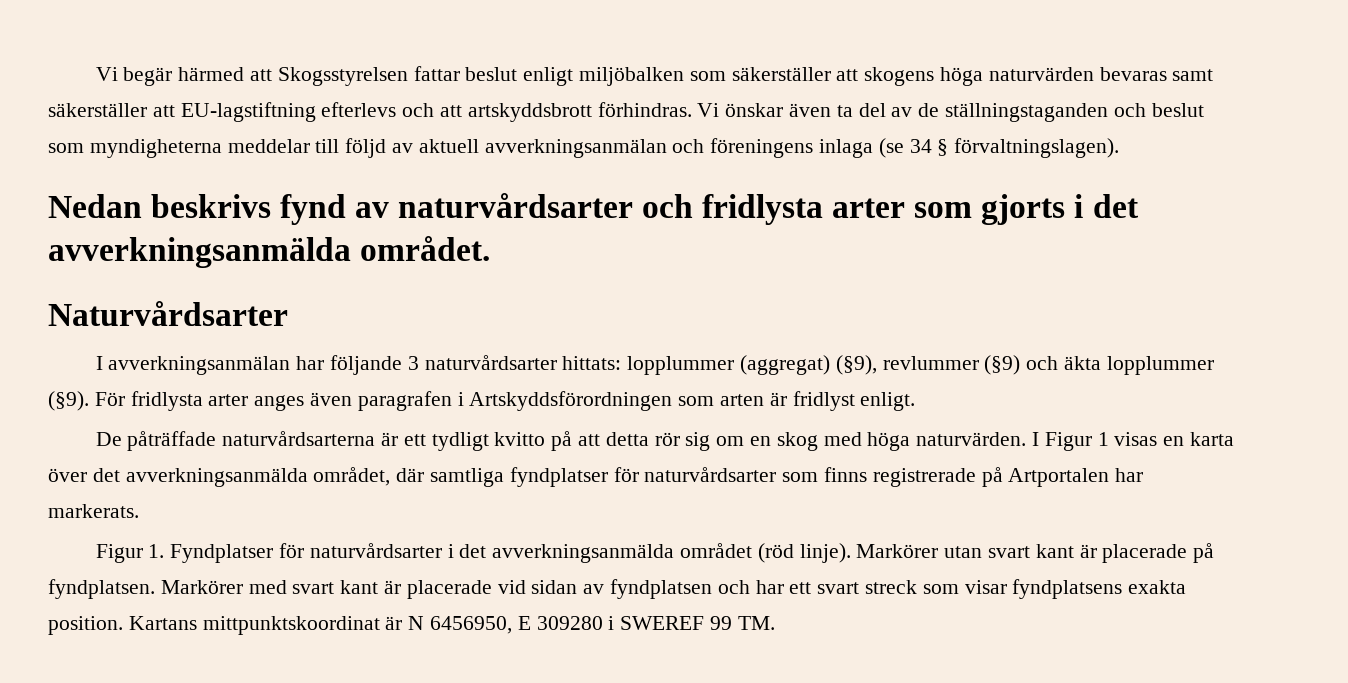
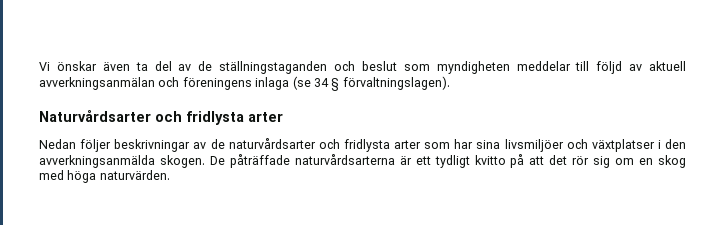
- Vi begär härmed att Skogsstyrelsen fattar beslut enligt miljöbalken som säkerställer att skogens höga naturvärden bevaras samt säkerställer att EU-lagstiftning efterlevs och att artskyddsbrott förhindras. Vi önskar även ta del av de ställningstaganden och beslut som myndigheterna meddelar till följd av aktuell avverkningsanmälan och föreningens inlaga (se 34 § förvaltningslagen).
+ Vi önskar även ta del av de ställningstaganden och beslut som myndigheten meddelar till följd av aktuell avverkningsanmälan och föreningens inlaga (se 34 § förvaltningslagen).
- Nedan beskrivs fynd av naturvårdsarter och fridlysta arter som gjorts i det avverkningsanmälda området.
- Naturvårdsarter
- I avverkningsanmälan har följande 3 naturvårdsarter hittats: lopplummer (aggregat) (§9), revlummer (§9) och äkta lopplummer (§9). För fridlysta arter anges även paragrafen i Artskyddsförordningen som arten är fridlyst enligt.
- De påträffade naturvårdsarterna är ett tydligt kvitto på att detta rör sig om en skog med höga naturvärden. I Figur 1 visas en karta över det avverkningsanmälda området, där samtliga fyndplatser för naturvårdsarter som finns registrerade på Artportalen har markerats.
- Figur 1. Fyndplatser för naturvårdsarter i det avverkningsanmälda området (röd linje). Markörer utan svart kant är placerade på fyndplatsen. Markörer med svart kant är placerade vid sidan av fyndplatsen och har ett svart streck som visar fyndplatsens exakta position. Kartans mittpunktskoordinat är N 6456950, E 309280 i SWEREF 99 TM.
+ Naturvårdsarter och fridlysta arter
+ Nedan följer beskrivningar av de naturvårdsarter och fridlysta arter som har sina livsmiljöer och växtplatser i den avverkningsanmälda skogen. De påträffade naturvårdsarterna är ett tydligt kvitto på att det rör sig om en skog med höga naturvärden.

